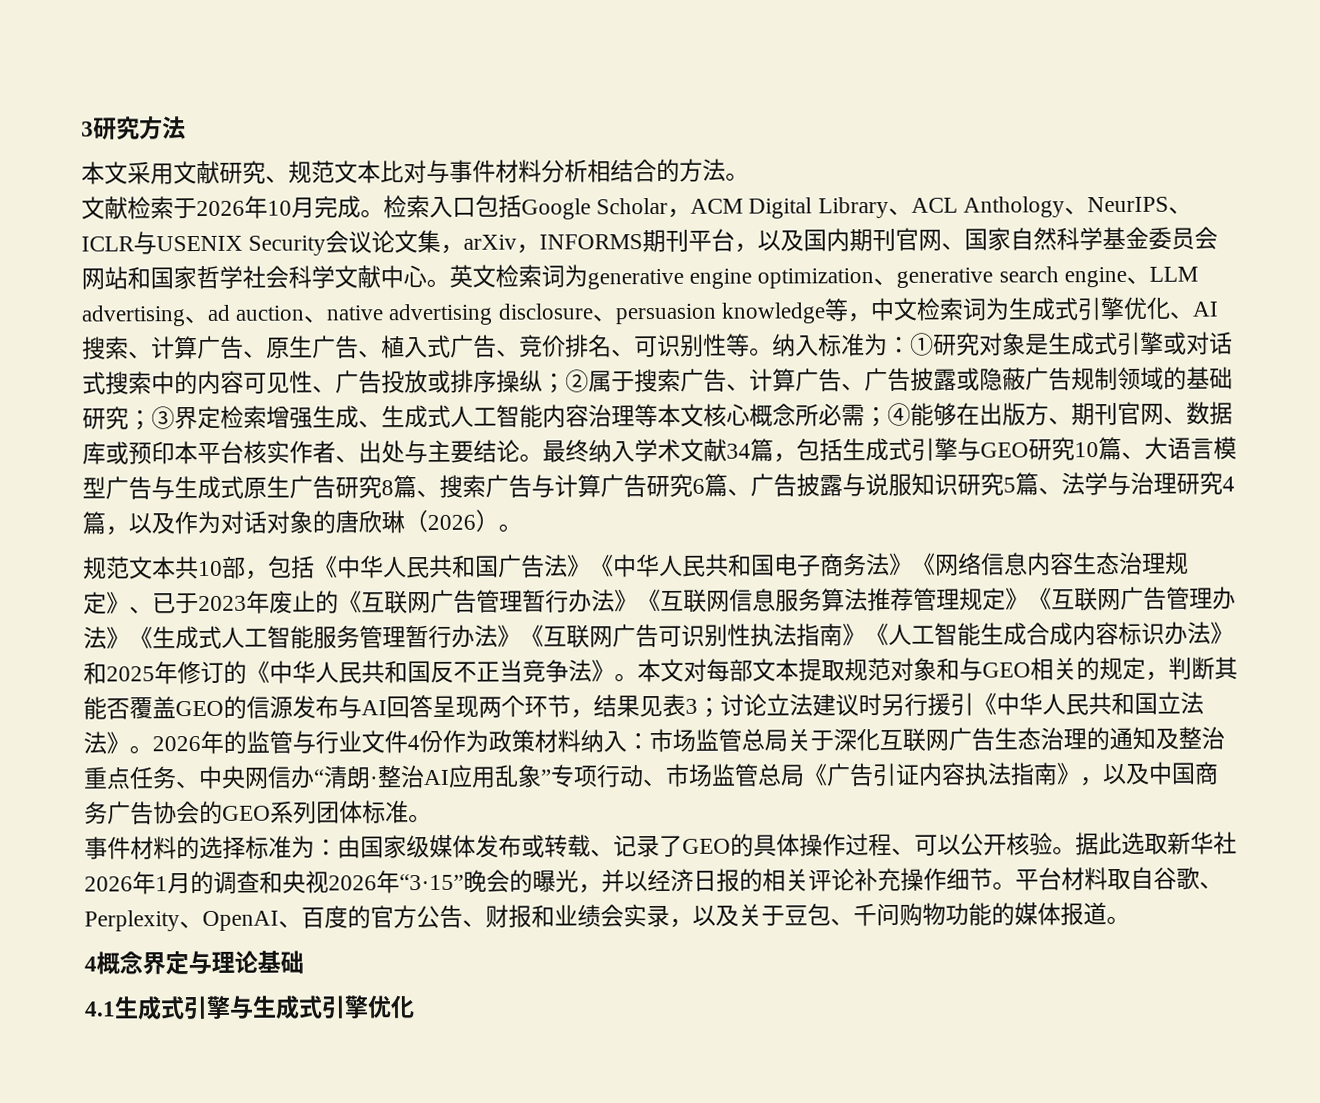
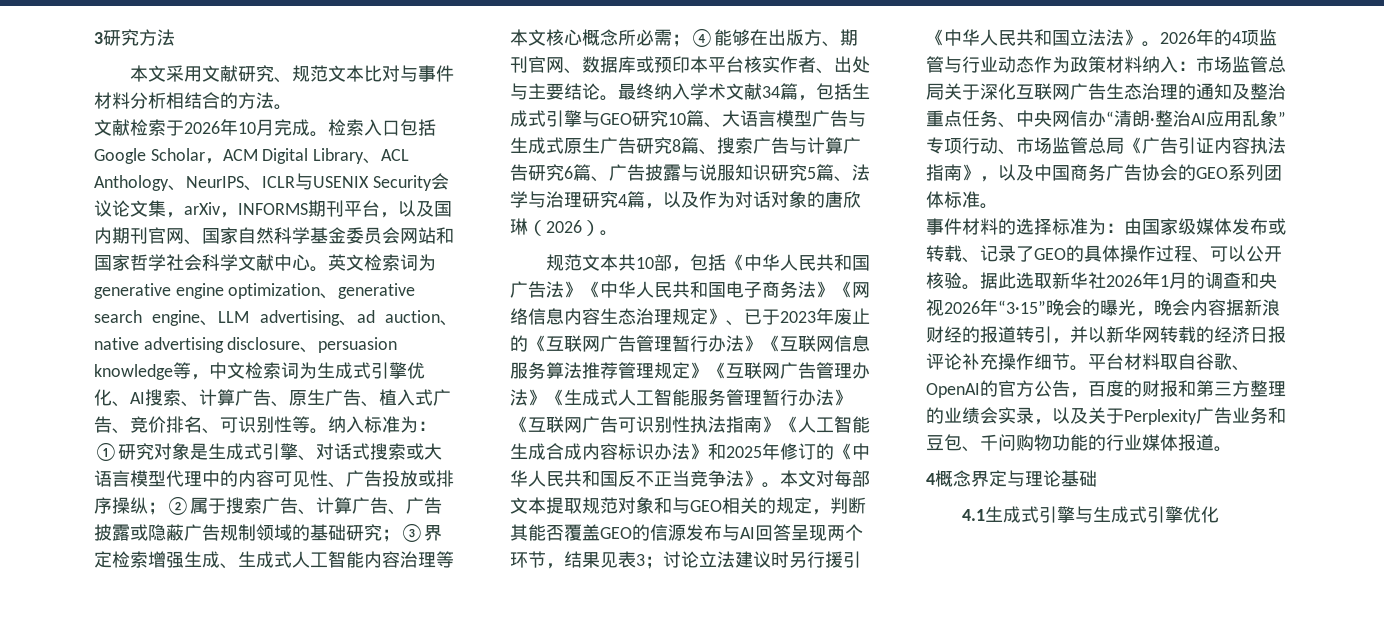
- ①研究对象是生成式引擎或对话式搜索中的内容可见性、广告投放或排序操纵；
+ ①研究对象是生成式引擎、对话式搜索或大语言模型代理中的内容可见性、广告投放或排序操纵；
- 2026年的监管与行业文件4份作为政策材料纳入：市场监管总局关于深化互联网广告生态治理的通知及整治重点任务、中央网信办“清朗·整治AI应用乱象”专项行动、市场监管总局《广告引证内容执法指南》，以及中国商务广告协会的GEO系列团体标准。
+ 2026年的4项监管与行业动态作为政策材料纳入：市场监管总局关于深化互联网广告生态治理的通知及整治重点任务、中央网信办“清朗·整治AI应用乱象”专项行动、市场监管总局《广告引证内容执法指南》，以及中国商务广告协会的GEO系列团体标准。
- 据此选取新华社2026年1月的调查和央视2026年“3·15”晚会的曝光，并以经济日报的相关评论补充操作细节。
+ 据此选取新华社2026年1月的调查和央视2026年“3·15”晚会的曝光，晚会内容据新浪财经的报道转引，并以新华网转载的经济日报评论补充操作细节。
- 平台材料取自谷歌、Perplexity、OpenAI、百度的官方公告、财报和业绩会实录，以及关于豆包、千问购物功能的媒体报道。
+ 平台材料取自谷歌、OpenAI的官方公告，百度的财报和第三方整理的业绩会实录，以及关于Perplexity广告业务和豆包、千问购物功能的行业媒体报道。

